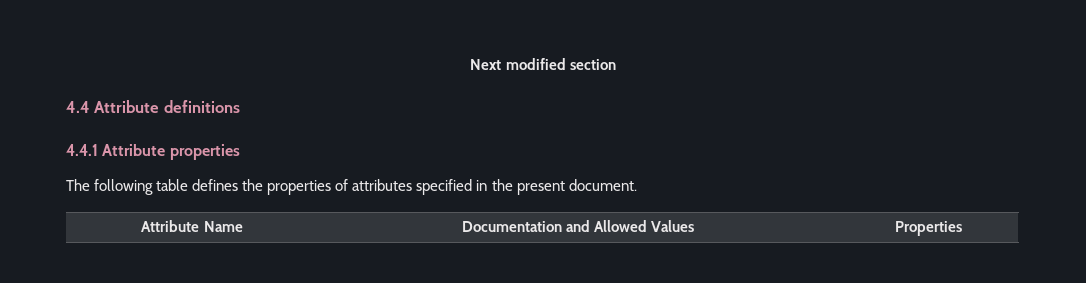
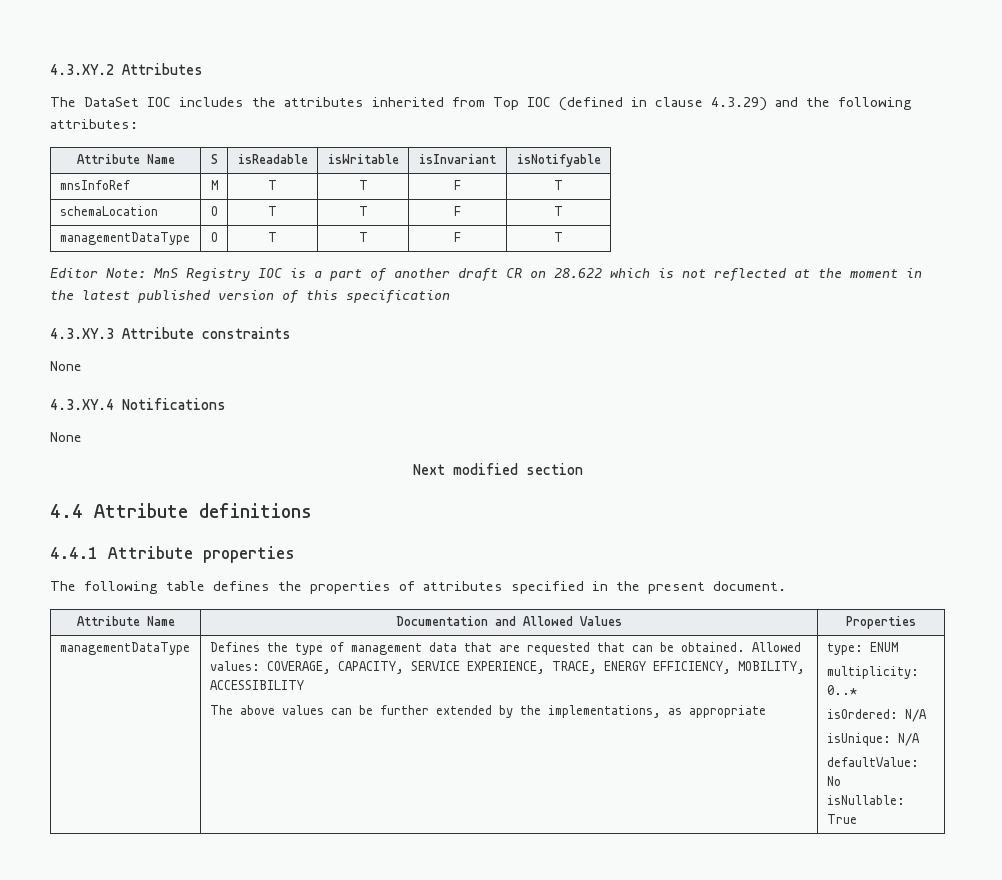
+ 4.3.XY.2 Attributes
+ The DataSet IOC includes the attributes inherited from Top IOC (defined in clause 4.3.29) and the following attributes:
+ Attribute Name | S | isReadable | isWritable | isInvariant | isNotifyable
+ mnsInfoRef | M | T | T | F | T
+ schemaLocation | O | T | T | F | T
+ managementDataType | O | T | T | F | T
+ Editor Note: MnS Registry IOC is a part of another draft CR on 28.622 which is not reflected at the moment in the latest published version of this specification
+ 4.3.XY.3 Attribute constraints
+ None
+ 4.3.XY.4 Notifications
+ None
+ managementDataType | Defines the type of management data that are requested that can be obtained. Allowed values: COVERAGE, CAPACITY, SERVICE EXPERIENCE, TRACE, ENERGY EFFICIENCY, MOBILITY, ACCESSIBILITY
+ The above values can be further extended by the implementations, as appropriate | type: ENUM
+ multiplicity: 0..*
+ isOrdered: N/A
+ isUnique: N/A
+ defaultValue: No
+ isNullable: True

